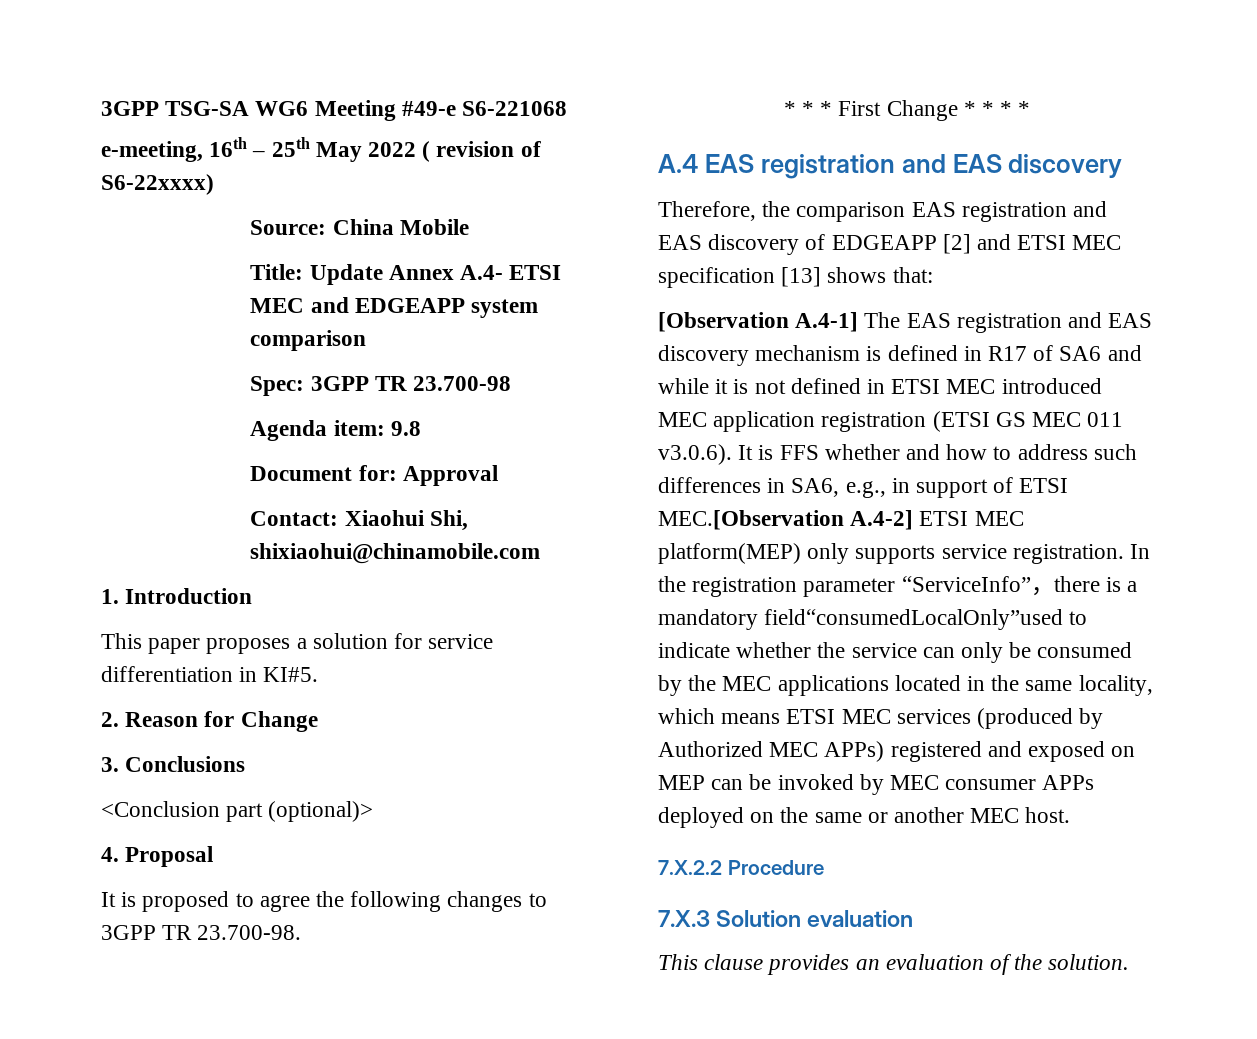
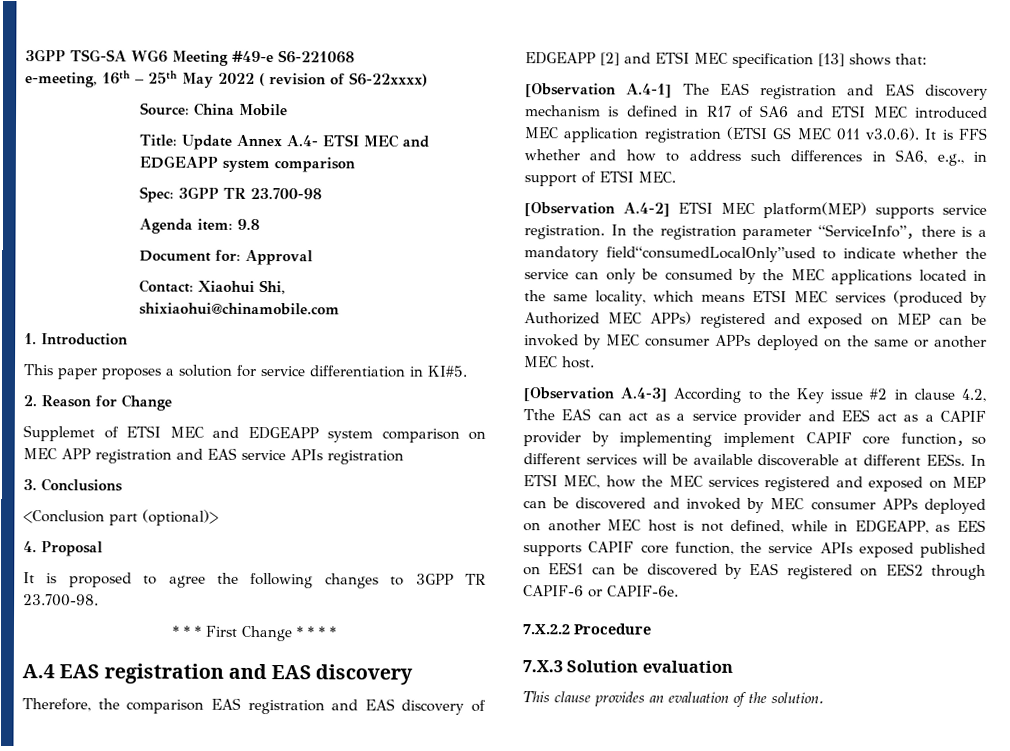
+ Supplemet of ETSI MEC and EDGEAPP system comparison on MEC APP registration and EAS service APIs registration
- [Observation A.4-1] The EAS registration and EAS discovery mechanism is defined in R17 of SA6 and while it is not defined in ETSI MEC introduced MEC application registration (ETSI GS MEC 011 v3.0.6). It is FFS whether and how to address such differences in SA6, e.g., in support of ETSI MEC.[Observation A.4-2] ETSI MEC platform(MEP) only supports service registration.
+ [Observation A.4-1] The EAS registration and EAS discovery mechanism is defined in R17 of SA6 and ETSI MEC introduced MEC application registration (ETSI GS MEC 011 v3.0.6). It is FFS whether and how to address such differences in SA6, e.g., in support of ETSI MEC.
+ [Observation A.4-2] ETSI MEC platform(MEP) supports service registration.
+ [Observation A.4-3] According to the Key issue #2 in clause 4.2, Tthe EAS can act as a service provider and EES act as a CAPIF provider by implementing implement CAPIF core function，so different services will be available discoverable at different EESs. In ETSI MEC, how the MEC services registered and exposed on MEP can be discovered and invoked by MEC consumer APPs deployed on another MEC host is not defined, while in EDGEAPP, as EES supports CAPIF core function, the service APIs exposed published on EES1 can be discovered by EAS registered on EES2 through CAPIF-6 or CAPIF-6e.

